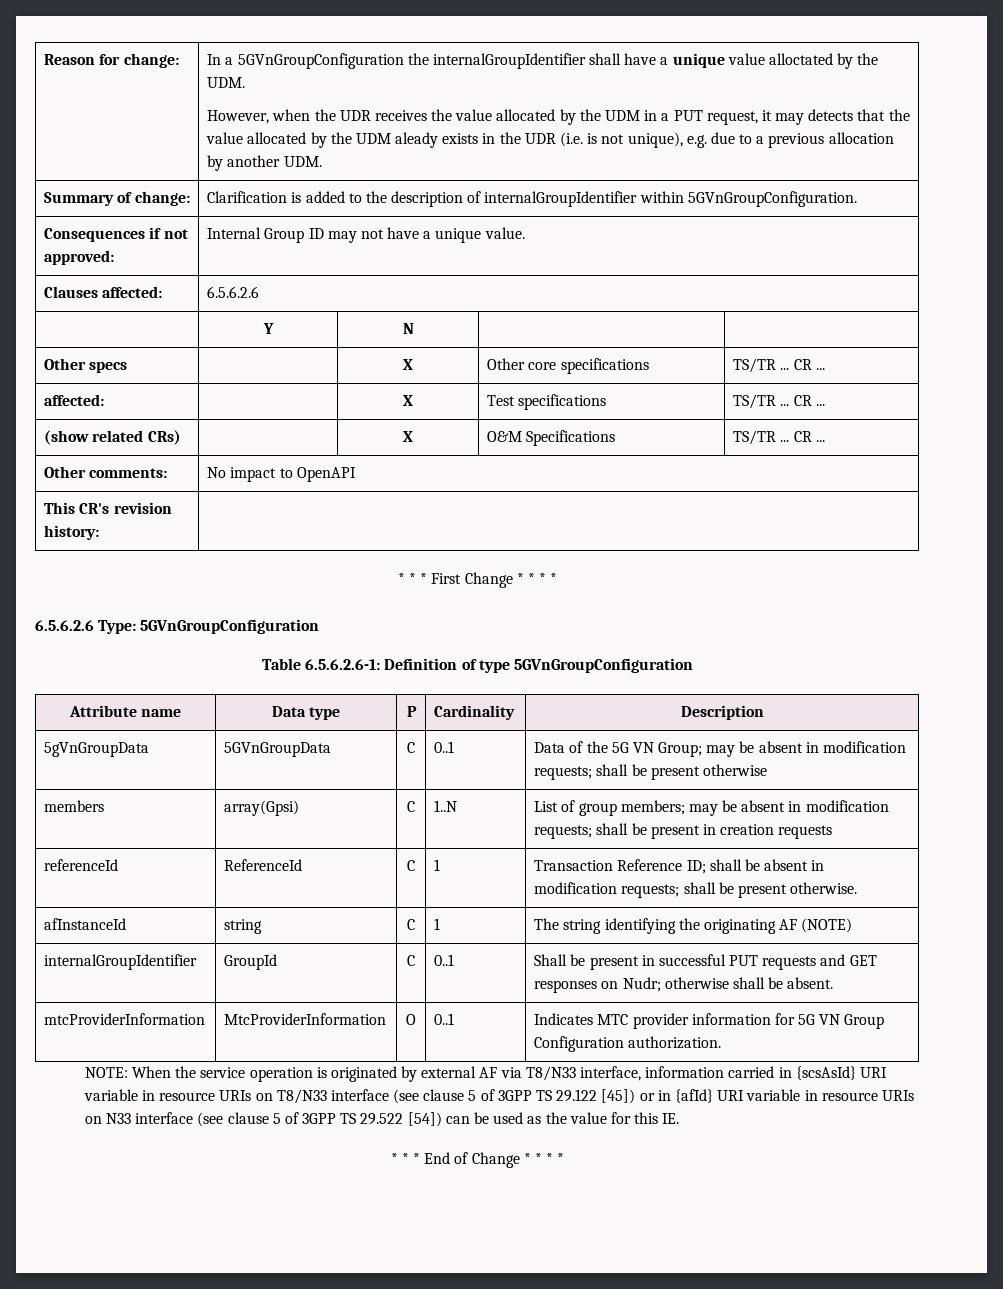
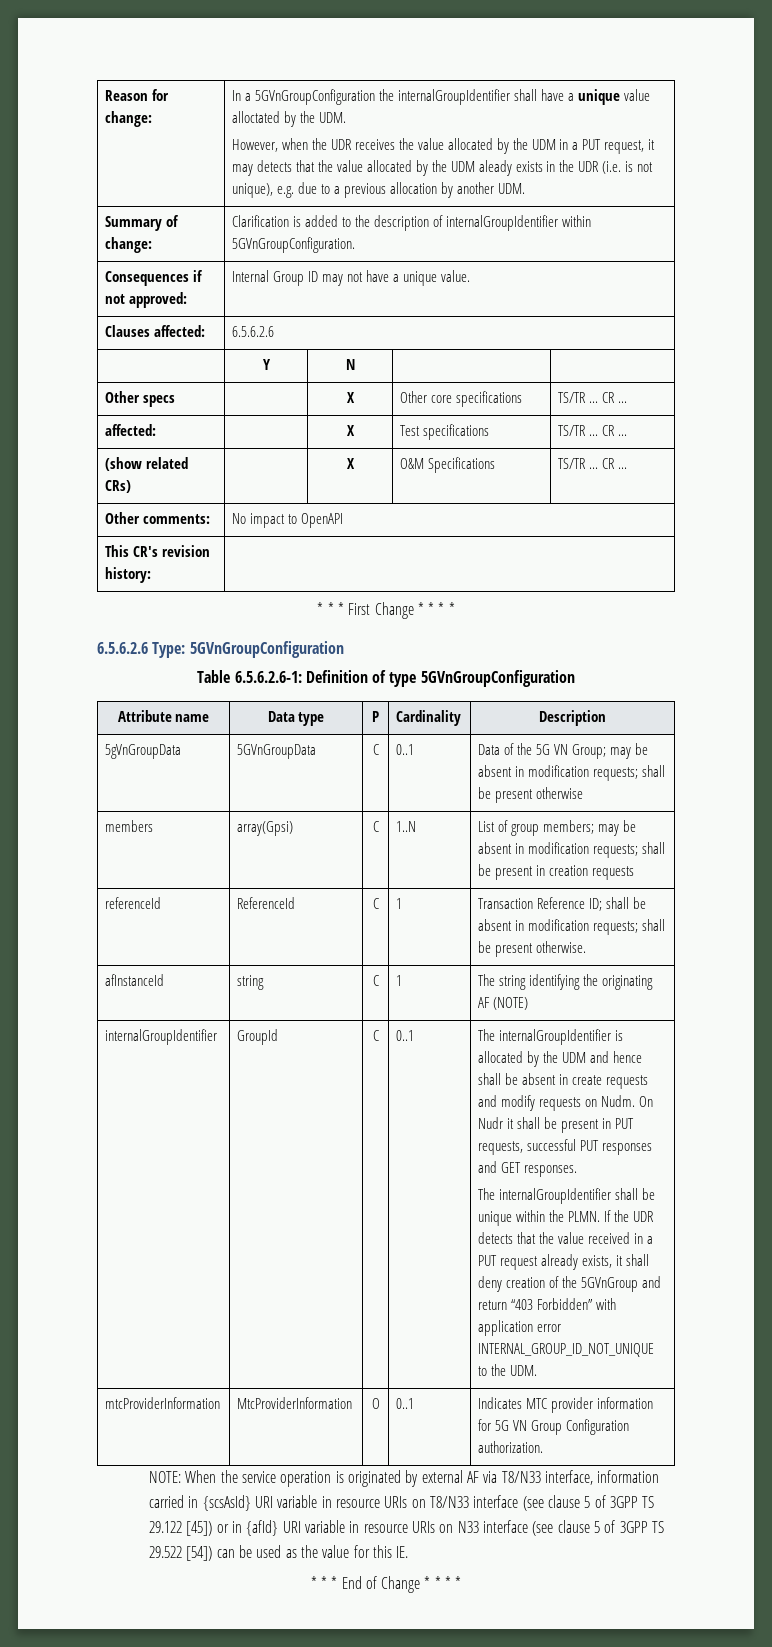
- Shall be present in successful PUT requests and GET responses on Nudr; otherwise shall be absent.
+ The internalGroupIdentifier is allocated by the UDM and hence shall be absent in create requests and modify requests on Nudm. On Nudr it shall be present in PUT requests, successful PUT responses and GET responses.
+ The internalGroupIdentifier shall be unique within the PLMN. If the UDR detects that the value received in a PUT request already exists, it shall deny creation of the 5GVnGroup and return “403 Forbidden” with application error INTERNAL_GROUP_ID_NOT_UNIQUE to the UDM.

